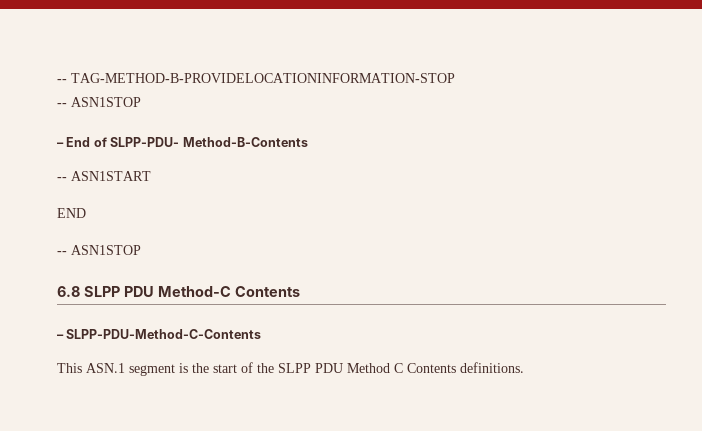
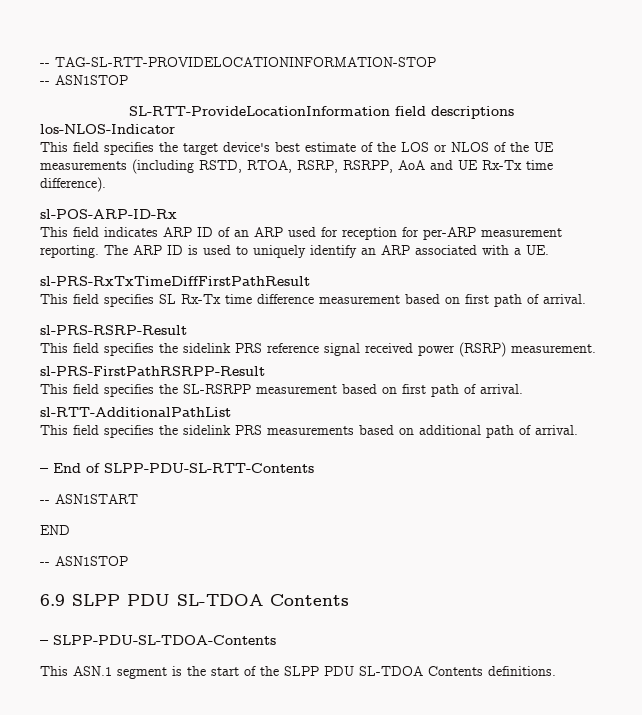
- -- TAG-METHOD-B-PROVIDELOCATIONINFORMATION-STOP
+ -- TAG-SL-RTT-PROVIDELOCATIONINFORMATION-STOP
  -- ASN1STOP
+ SL-RTT-ProvideLocationInformation field descriptions
+ los-NLOS-Indicator
+ This field specifies the target device's best estimate of the LOS or NLOS of the UE measurements (including RSTD, RTOA, RSRP, RSRPP, AoA and UE Rx-Tx time difference).
+ sl-POS-ARP-ID-Rx
+ This field indicates ARP ID of an ARP used for reception for per-ARP measurement reporting. The ARP ID is used to uniquely identify an ARP associated with a UE.
+ sl-PRS-RxTxTimeDiffFirstPathResult
+ This field specifies SL Rx-Tx time difference measurement based on first path of arrival.
+ sl-PRS-RSRP-Result
+ This field specifies the sidelink PRS reference signal received power (RSRP) measurement.
+ sl-PRS-FirstPathRSRPP-Result
+ This field specifies the SL-RSRPP measurement based on first path of arrival.
+ sl-RTT-AdditionalPathList
+ This field specifies the sidelink PRS measurements based on additional path of arrival.
- – End of SLPP-PDU- Method-B-Contents
+ – End of SLPP-PDU-SL-RTT-Contents
- 6.8 SLPP PDU Method-C Contents
+ 6.9 SLPP PDU SL-TDOA Contents
- – SLPP-PDU-Method-C-Contents
+ – SLPP-PDU-SL-TDOA-Contents
- This ASN.1 segment is the start of the SLPP PDU Method C Contents definitions.
+ This ASN.1 segment is the start of the SLPP PDU SL-TDOA Contents definitions.

